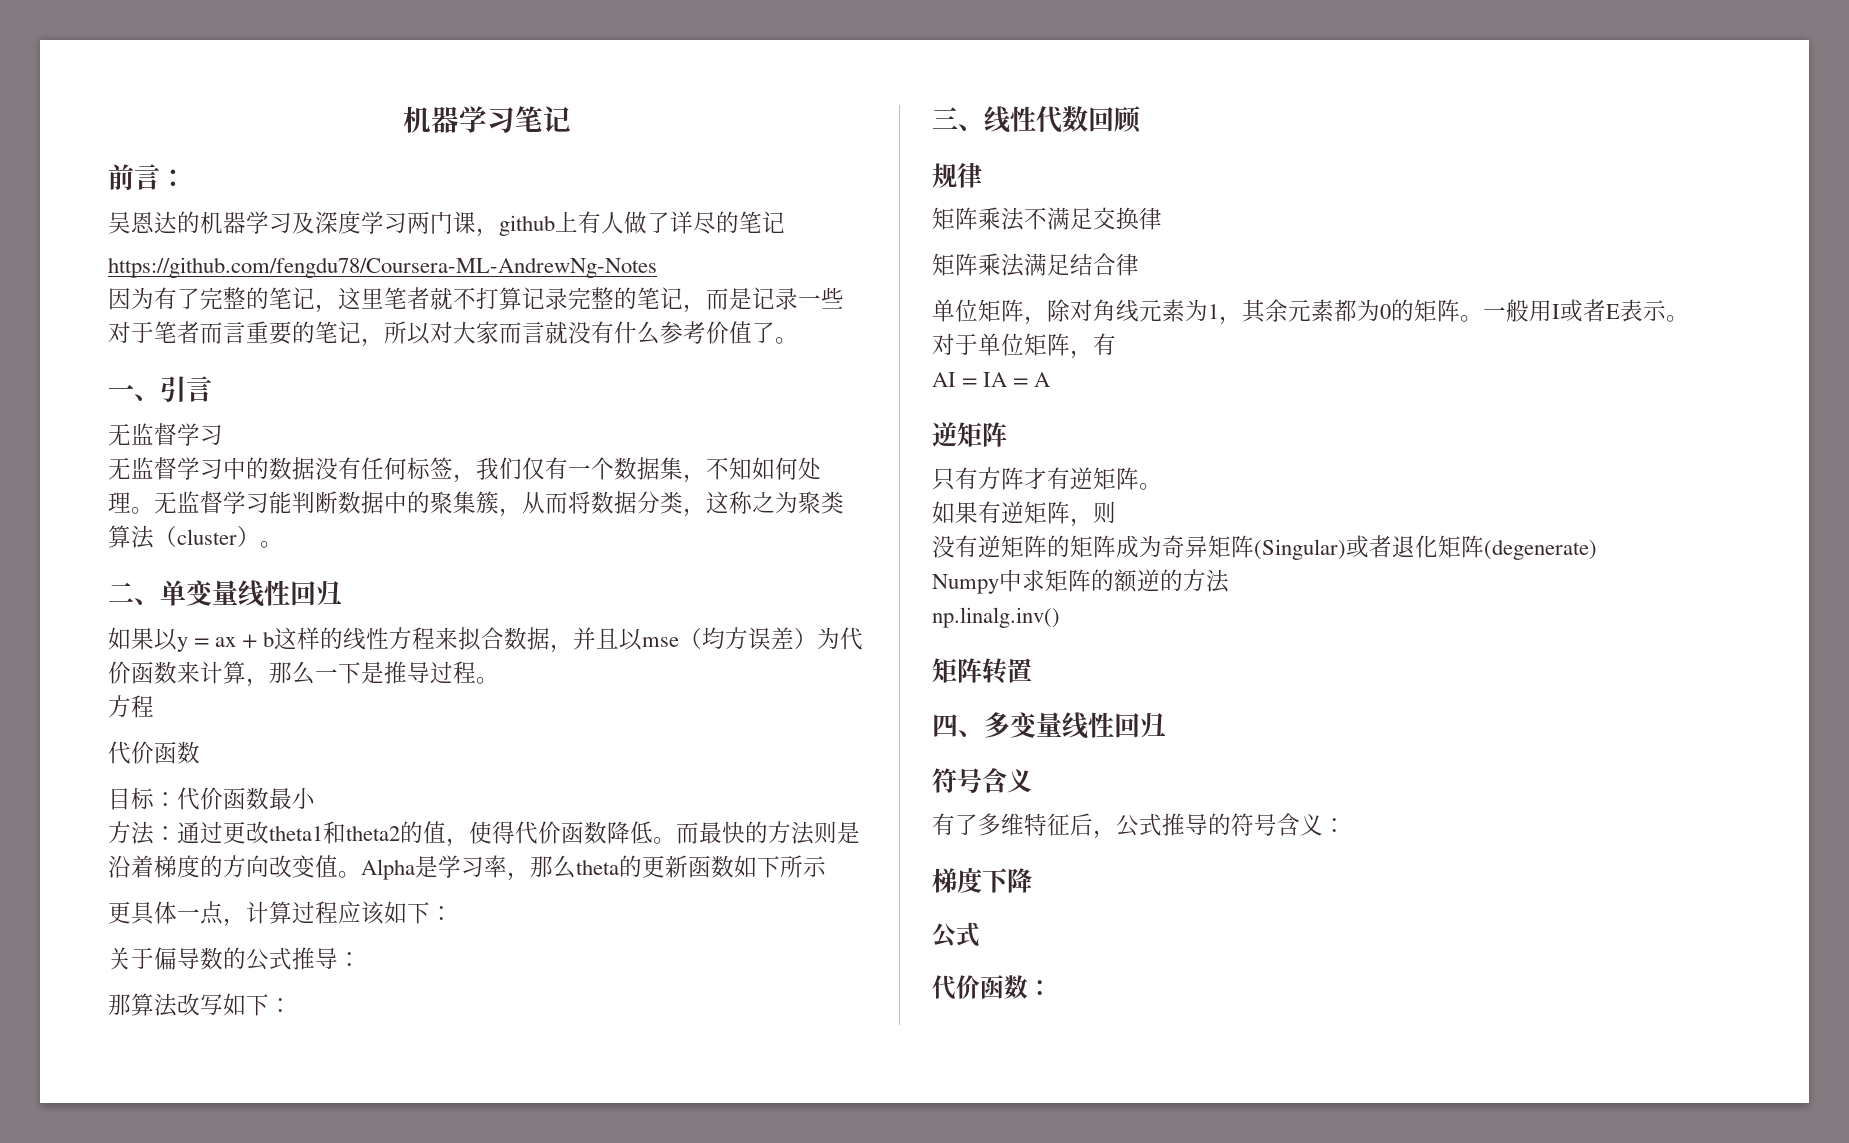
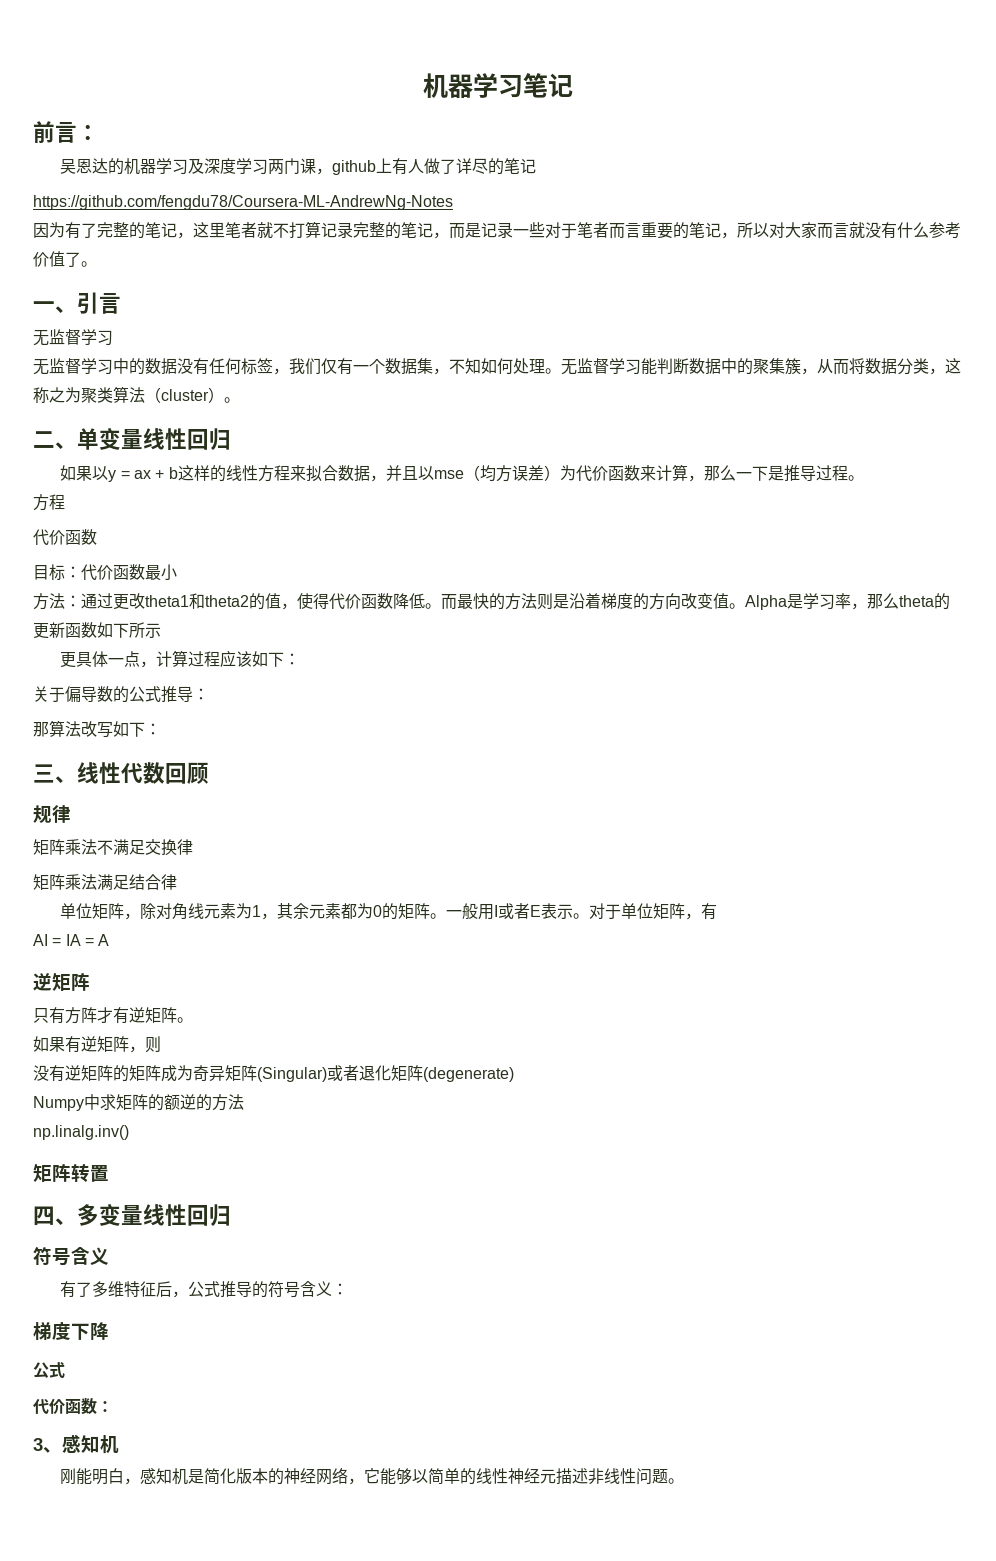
+ 3、感知机
+ 刚能明白，感知机是简化版本的神经网络，它能够以简单的线性神经元描述非线性问题。

